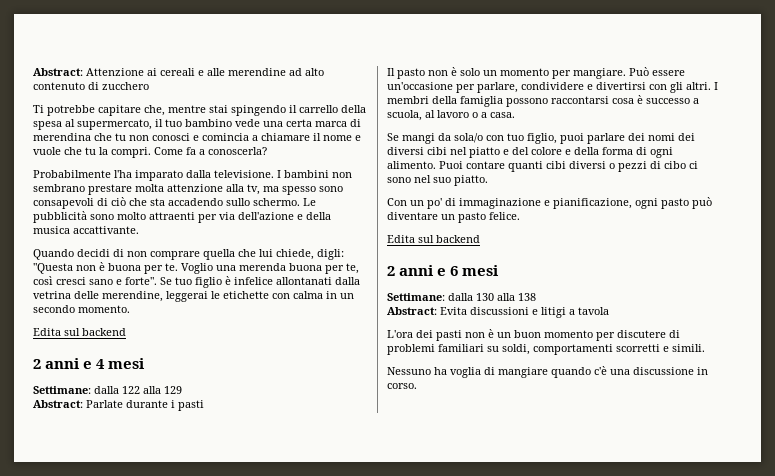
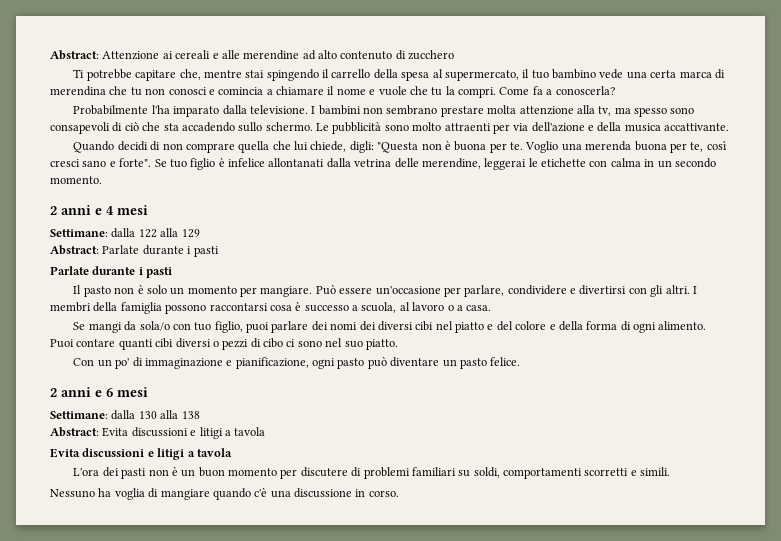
  Se tuo figlio è infelice allontanati dalla vetrina delle merendine, leggerai le etichette con calma in un secondo momento.
- Edita sul backend
  Abstract: Parlate durante i pasti
+ Parlate durante i pasti
  Con un po' di immaginazione e pianificazione, ogni pasto può diventare un pasto felice.
- Edita sul backend
  Abstract: Evita discussioni e litigi a tavola
+ Evita discussioni e litigi a tavola

